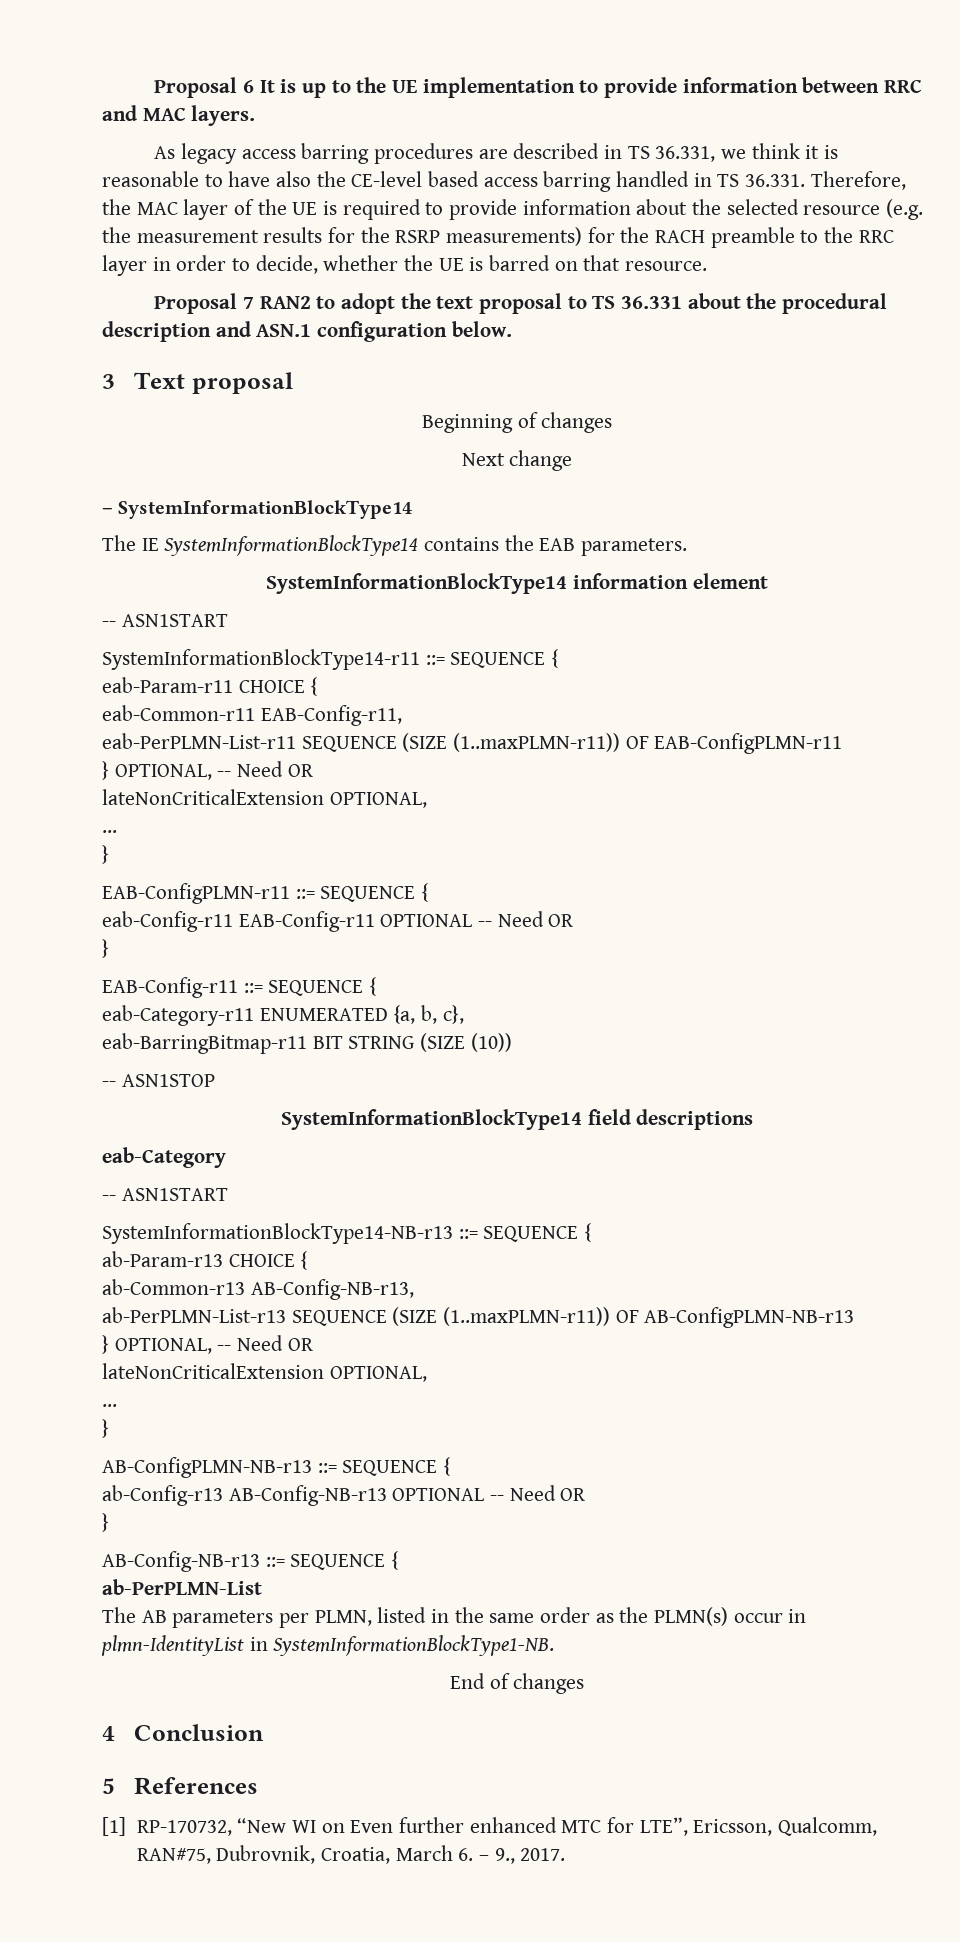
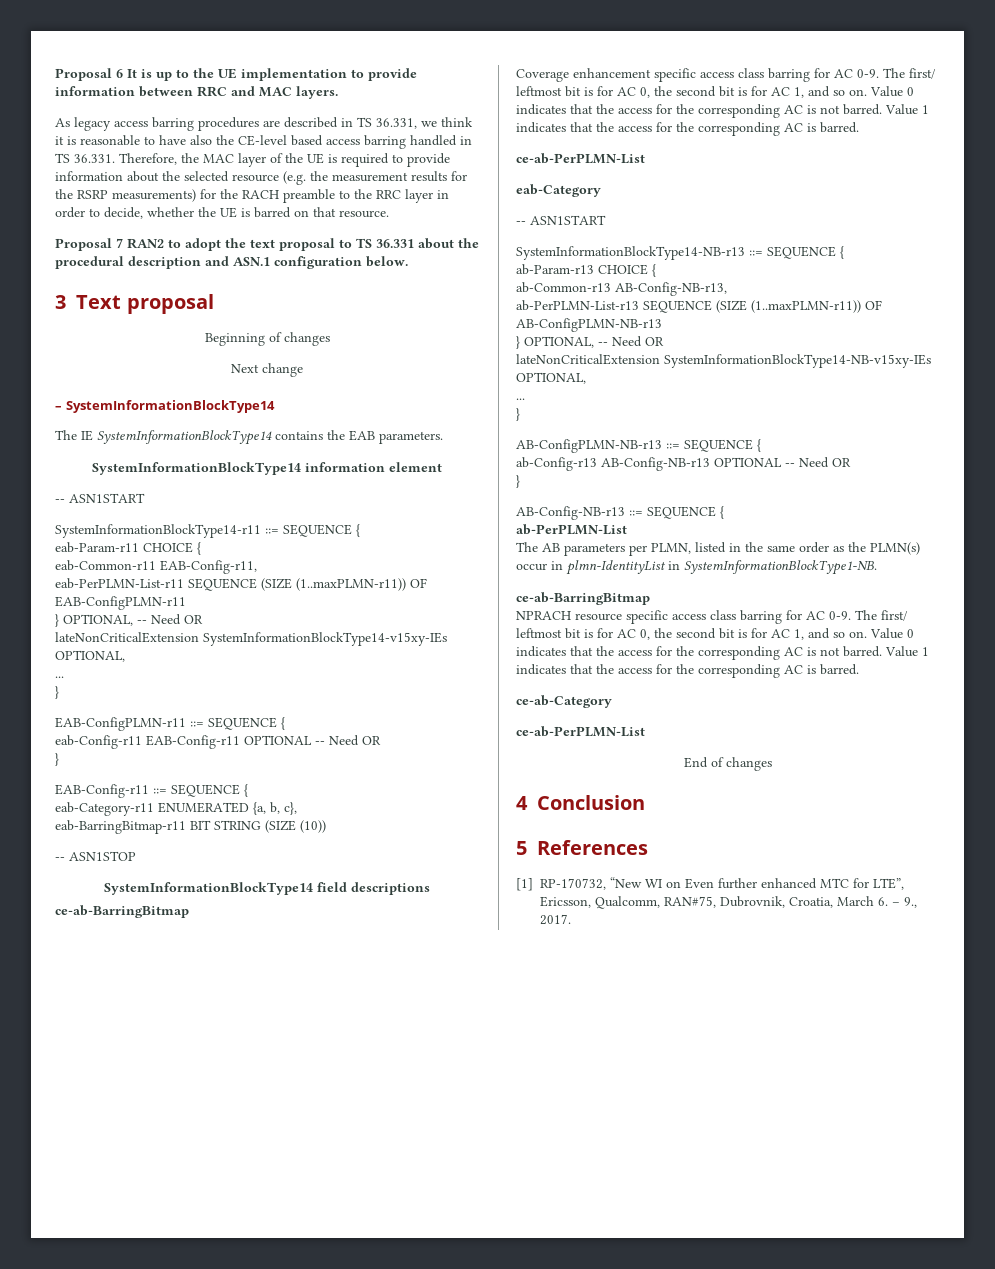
  eab-PerPLMN-List-r11 SEQUENCE (SIZE (1..maxPLMN-r11)) OF EAB-ConfigPLMN-r11
  } OPTIONAL, -- Need OR
- lateNonCriticalExtension OPTIONAL,
+ lateNonCriticalExtension SystemInformationBlockType14-v15xy-IEs OPTIONAL,
  SystemInformationBlockType14 field descriptions
+ ce-ab-BarringBitmap
+ Coverage enhancement specific access class barring for AC 0-9. The first/ leftmost bit is for AC 0, the second bit is for AC 1, and so on. Value 0 indicates that the access for the corresponding AC is not barred. Value 1 indicates that the access for the corresponding AC is barred.
+ ce-ab-PerPLMN-List
  ab-PerPLMN-List-r13 SEQUENCE (SIZE (1..maxPLMN-r11)) OF AB-ConfigPLMN-NB-r13
  } OPTIONAL, -- Need OR
- lateNonCriticalExtension OPTIONAL,
+ lateNonCriticalExtension SystemInformationBlockType14-NB-v15xy-IEs OPTIONAL,
  The AB parameters per PLMN, listed in the same order as the PLMN(s) occur in plmn-IdentityList in SystemInformationBlockType1-NB.
+ ce-ab-BarringBitmap
+ NPRACH resource specific access class barring for AC 0-9. The first/ leftmost bit is for AC 0, the second bit is for AC 1, and so on. Value 0 indicates that the access for the corresponding AC is not barred. Value 1 indicates that the access for the corresponding AC is barred.
+ ce-ab-Category
+ ce-ab-PerPLMN-List

